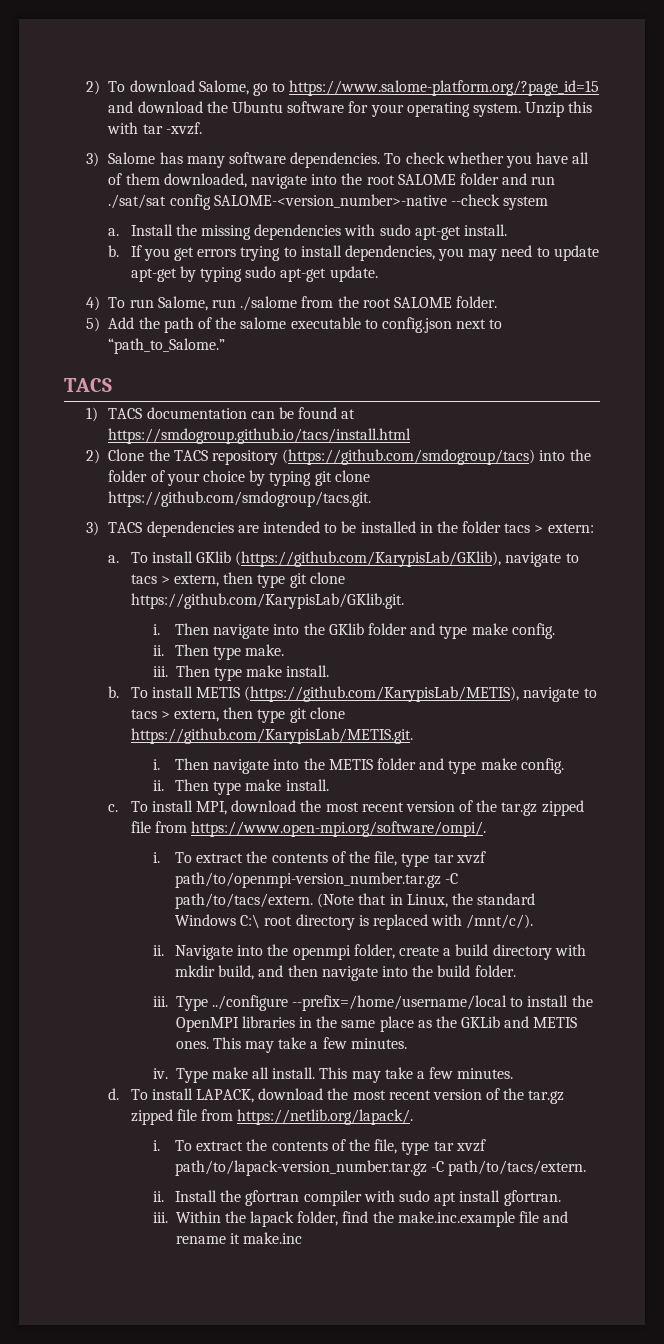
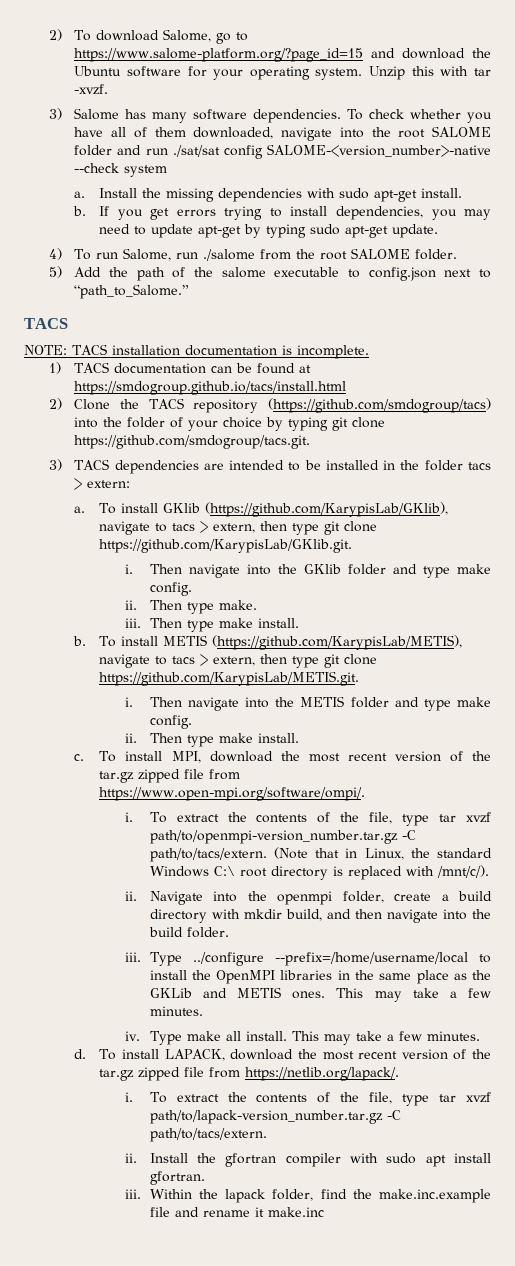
+ NOTE: TACS installation documentation is incomplete.

